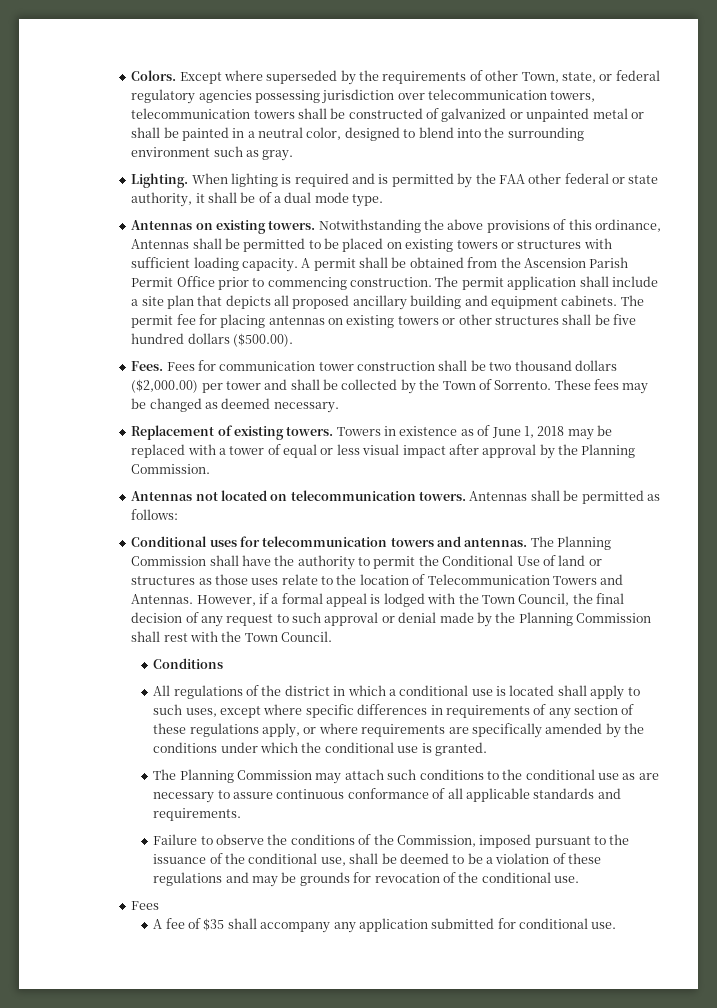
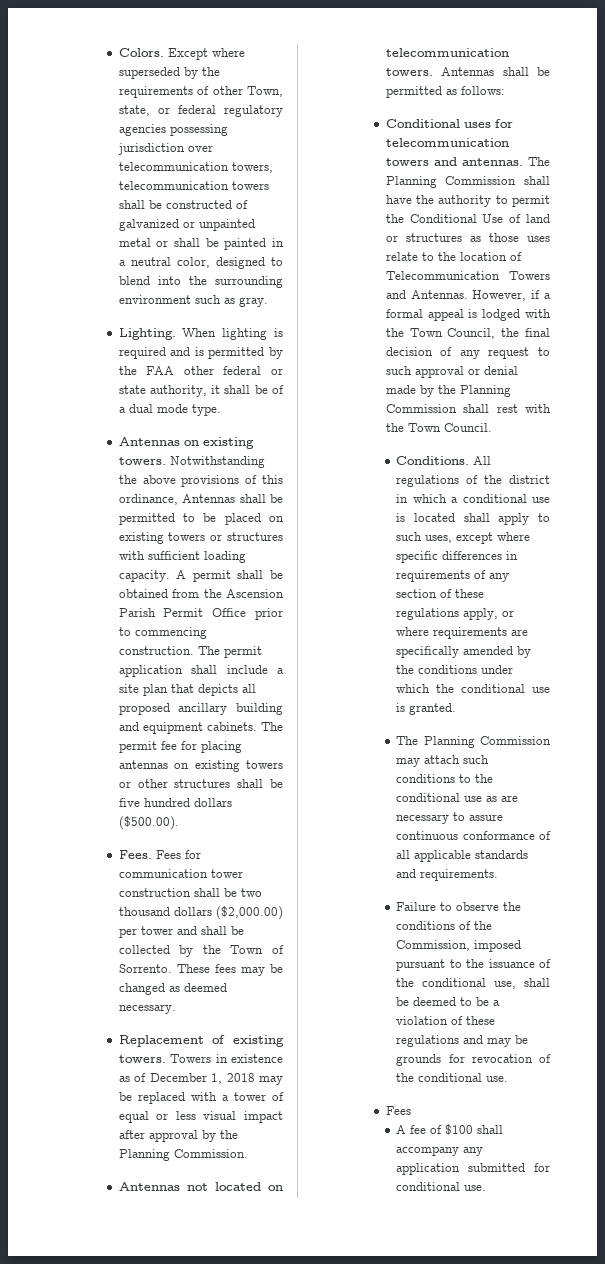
- Towers in existence as of June 1, 2018 may be replaced with a tower of equal or less visual impact after approval by the Planning Commission.
+ Towers in existence as of December 1, 2018 may be replaced with a tower of equal or less visual impact after approval by the Planning Commission.
- Conditions
- All regulations of the district in which a conditional use is located shall apply to such uses, except where specific differences in requirements of any section of these regulations apply, or where requirements are specifically amended by the conditions under which the conditional use is granted.
+ Conditions. All regulations of the district in which a conditional use is located shall apply to such uses, except where specific differences in requirements of any section of these regulations apply, or where requirements are specifically amended by the conditions under which the conditional use is granted.
- A fee of $35 shall accompany any application submitted for conditional use.
+ A fee of $100 shall accompany any application submitted for conditional use.

